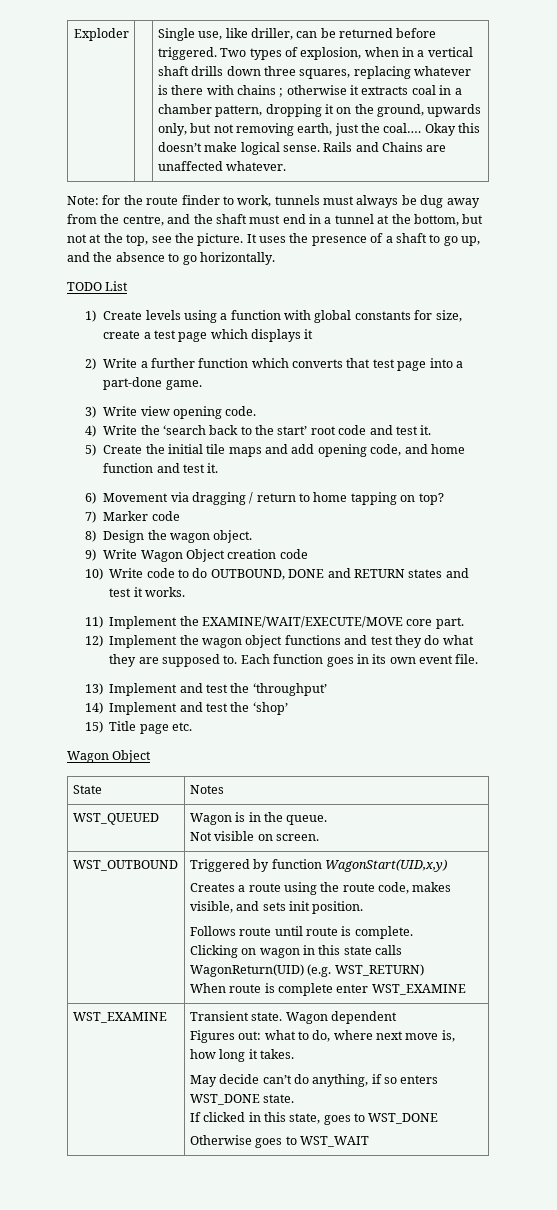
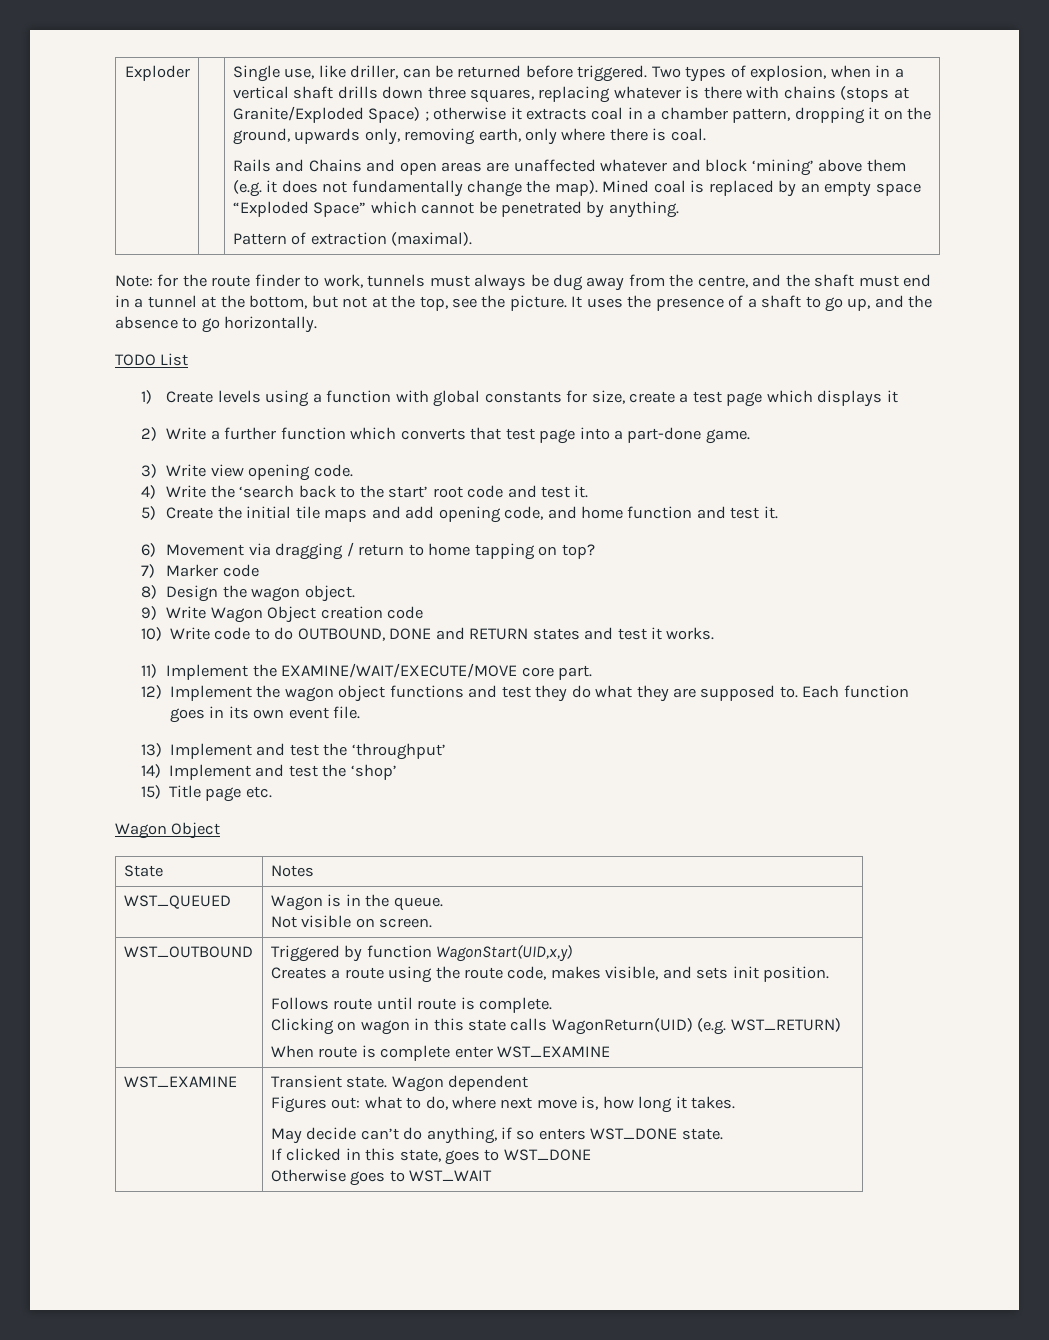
- Two types of explosion, when in a vertical shaft drills down three squares, replacing whatever is there with chains ; otherwise it extracts coal in a chamber pattern, dropping it on the ground, upwards only, but not removing earth, just the coal…. Okay this doesn’t make logical sense. Rails and Chains are unaffected whatever.
+ Two types of explosion, when in a vertical shaft drills down three squares, replacing whatever is there with chains (stops at Granite/Exploded Space) ; otherwise it extracts coal in a chamber pattern, dropping it on the ground, upwards only, removing earth, only where there is coal.
+ Rails and Chains and open areas are unaffected whatever and block ‘mining’ above them (e.g. it does not fundamentally change the map). Mined coal is replaced by an empty space “Exploded Space” which cannot be penetrated by anything.
+ Pattern of extraction (maximal).

